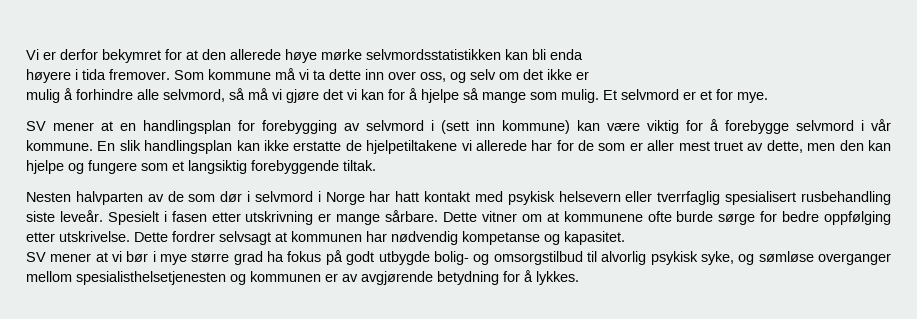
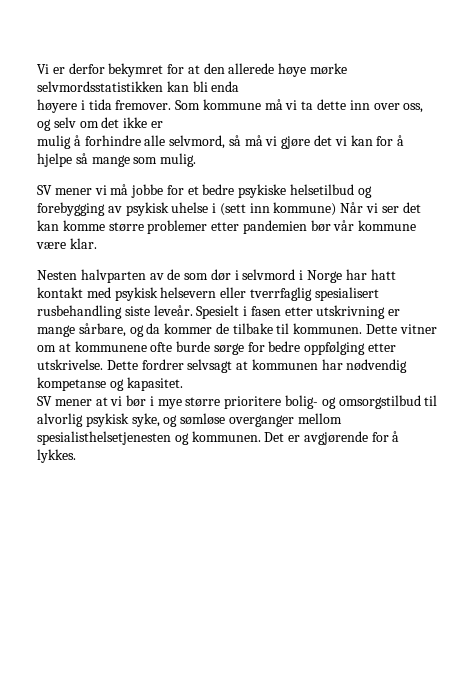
- mulig å forhindre alle selvmord, så må vi gjøre det vi kan for å hjelpe så mange som mulig. Et selvmord er et for mye.
- SV mener at en handlingsplan for forebygging av selvmord i (sett inn kommune) kan være viktig for å forebygge selvmord i vår kommune. En slik handlingsplan kan ikke erstatte de hjelpetiltakene vi allerede har for de som er aller mest truet av dette, men den kan hjelpe og fungere som et langsiktig forebyggende tiltak.
+ mulig å forhindre alle selvmord, så må vi gjøre det vi kan for å hjelpe så mange som mulig.
+ SV mener vi må jobbe for et bedre psykiske helsetilbud og forebygging av psykisk uhelse i (sett inn kommune) Når vi ser det kan komme større problemer etter pandemien bør vår kommune være klar.
- Spesielt i fasen etter utskrivning er mange sårbare.
+ Spesielt i fasen etter utskrivning er mange sårbare, og da kommer de tilbake til kommunen.
- SV mener at vi bør i mye større grad ha fokus på godt utbygde bolig- og omsorgstilbud til alvorlig psykisk syke, og sømløse overganger mellom spesialisthelsetjenesten og kommunen er av avgjørende betydning for å lykkes.
+ SV mener at vi bør i mye større prioritere bolig- og omsorgstilbud til alvorlig psykisk syke, og sømløse overganger mellom spesialisthelsetjenesten og kommunen. Det er avgjørende for å lykkes.

